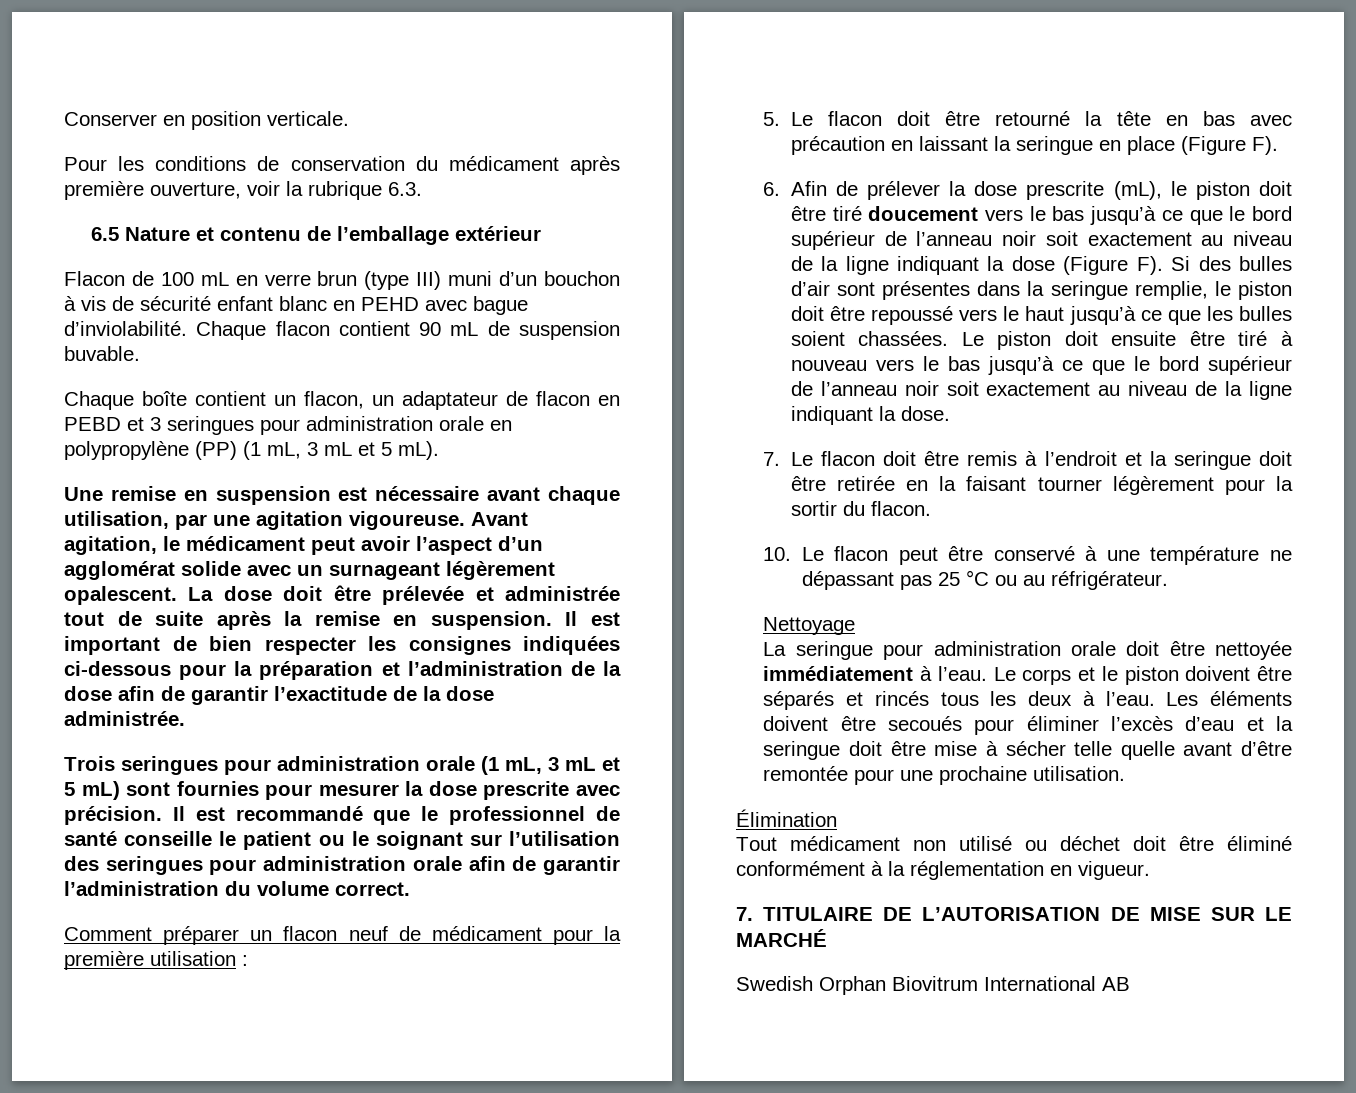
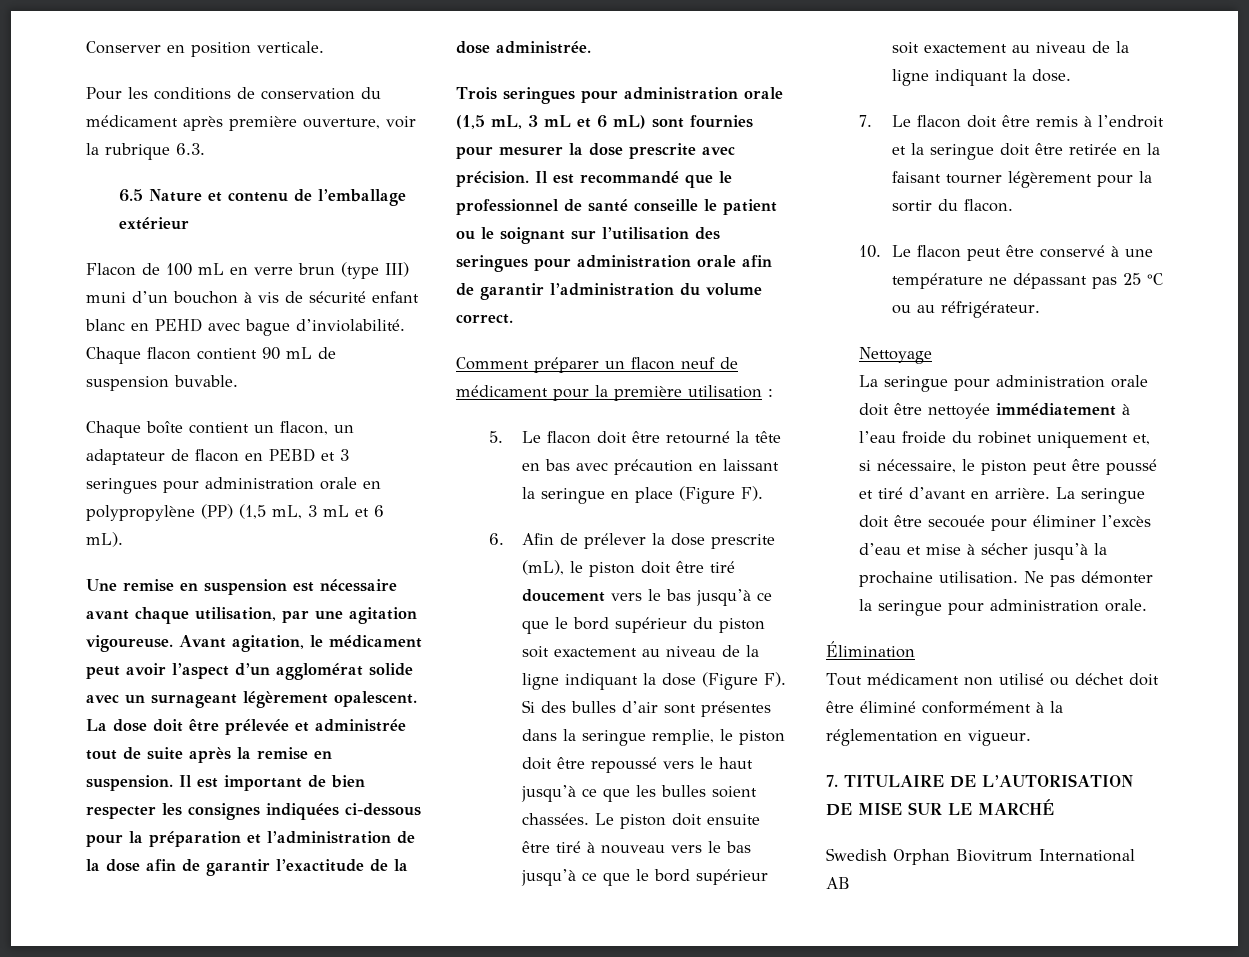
- Chaque boîte contient un flacon, un adaptateur de flacon en PEBD et 3 seringues pour administration orale en polypropylène (PP) (1 mL, 3 mL et 5 mL).
+ Chaque boîte contient un flacon, un adaptateur de flacon en PEBD et 3 seringues pour administration orale en polypropylène (PP) (1,5 mL, 3 mL et 6 mL).
- Trois seringues pour administration orale (1 mL, 3 mL et 5 mL) sont fournies pour mesurer la dose prescrite avec précision.
+ Trois seringues pour administration orale (1,5 mL, 3 mL et 6 mL) sont fournies pour mesurer la dose prescrite avec précision.
- 6. Afin de prélever la dose prescrite (mL), le piston doit être tiré doucement vers le bas jusqu’à ce que le bord supérieur de l’anneau noir soit exactement au niveau de la ligne indiquant la dose (Figure F). Si des bulles d’air sont présentes dans la seringue remplie, le piston doit être repoussé vers le haut jusqu’à ce que les bulles soient chassées.
+ 6. Afin de prélever la dose prescrite (mL), le piston doit être tiré doucement vers le bas jusqu’à ce que le bord supérieur du piston soit exactement au niveau de la ligne indiquant la dose (Figure F). Si des bulles d’air sont présentes dans la seringue remplie, le piston doit être repoussé vers le haut jusqu’à ce que les bulles soient chassées.
- Le piston doit ensuite être tiré à nouveau vers le bas jusqu’à ce que le bord supérieur de l’anneau noir soit exactement au niveau de la ligne indiquant la dose.
+ Le piston doit ensuite être tiré à nouveau vers le bas jusqu’à ce que le bord supérieur soit exactement au niveau de la ligne indiquant la dose.
- La seringue pour administration orale doit être nettoyée immédiatement à l’eau. Le corps et le piston doivent être séparés et rincés tous les deux à l’eau. Les éléments doivent être secoués pour éliminer l’excès d’eau et la seringue doit être mise à sécher telle quelle avant d’être remontée pour une prochaine utilisation.
+ La seringue pour administration orale doit être nettoyée immédiatement à l’eau froide du robinet uniquement et, si nécessaire, le piston peut être poussé et tiré d’avant en arrière. La seringue doit être secouée pour éliminer l’excès d’eau et mise à sécher jusqu’à la prochaine utilisation. Ne pas démonter la seringue pour administration orale.

